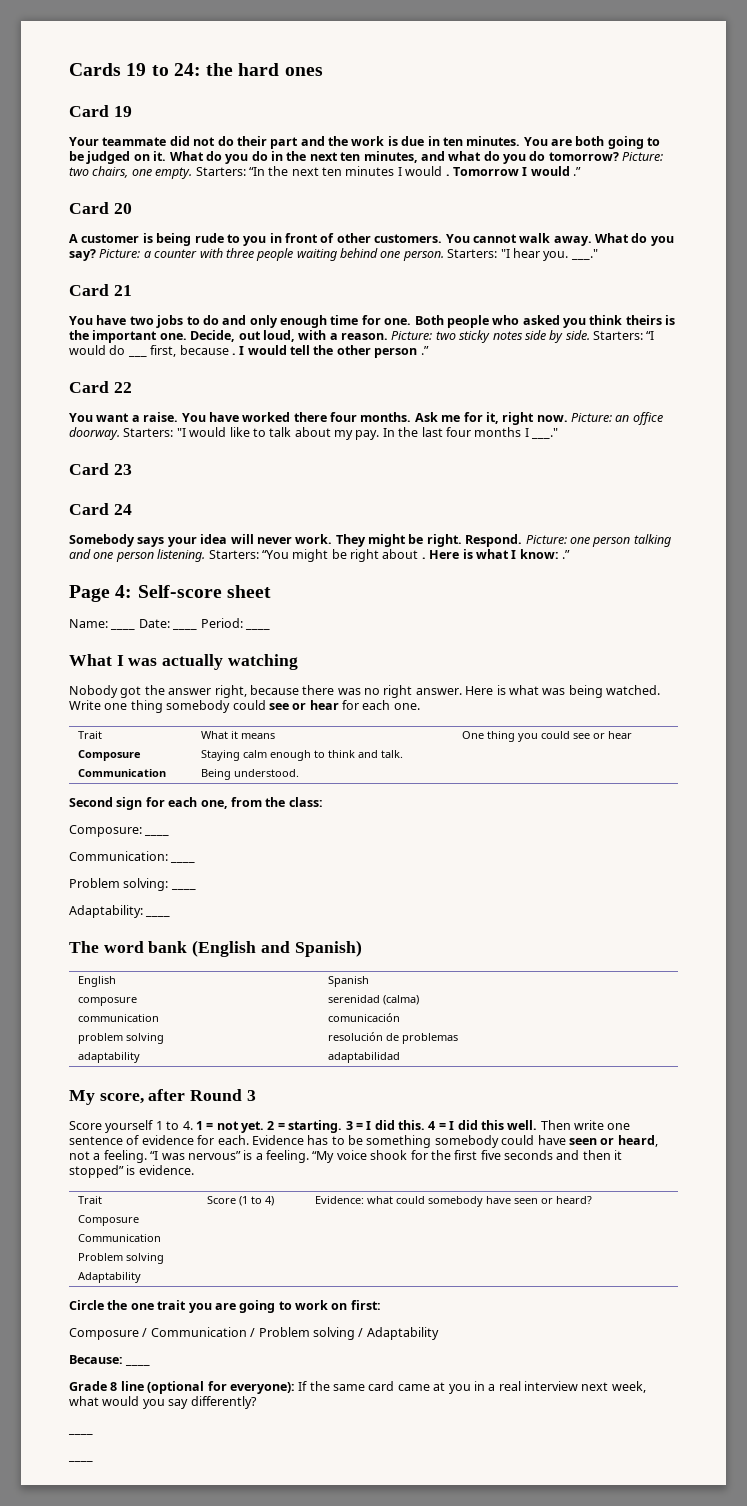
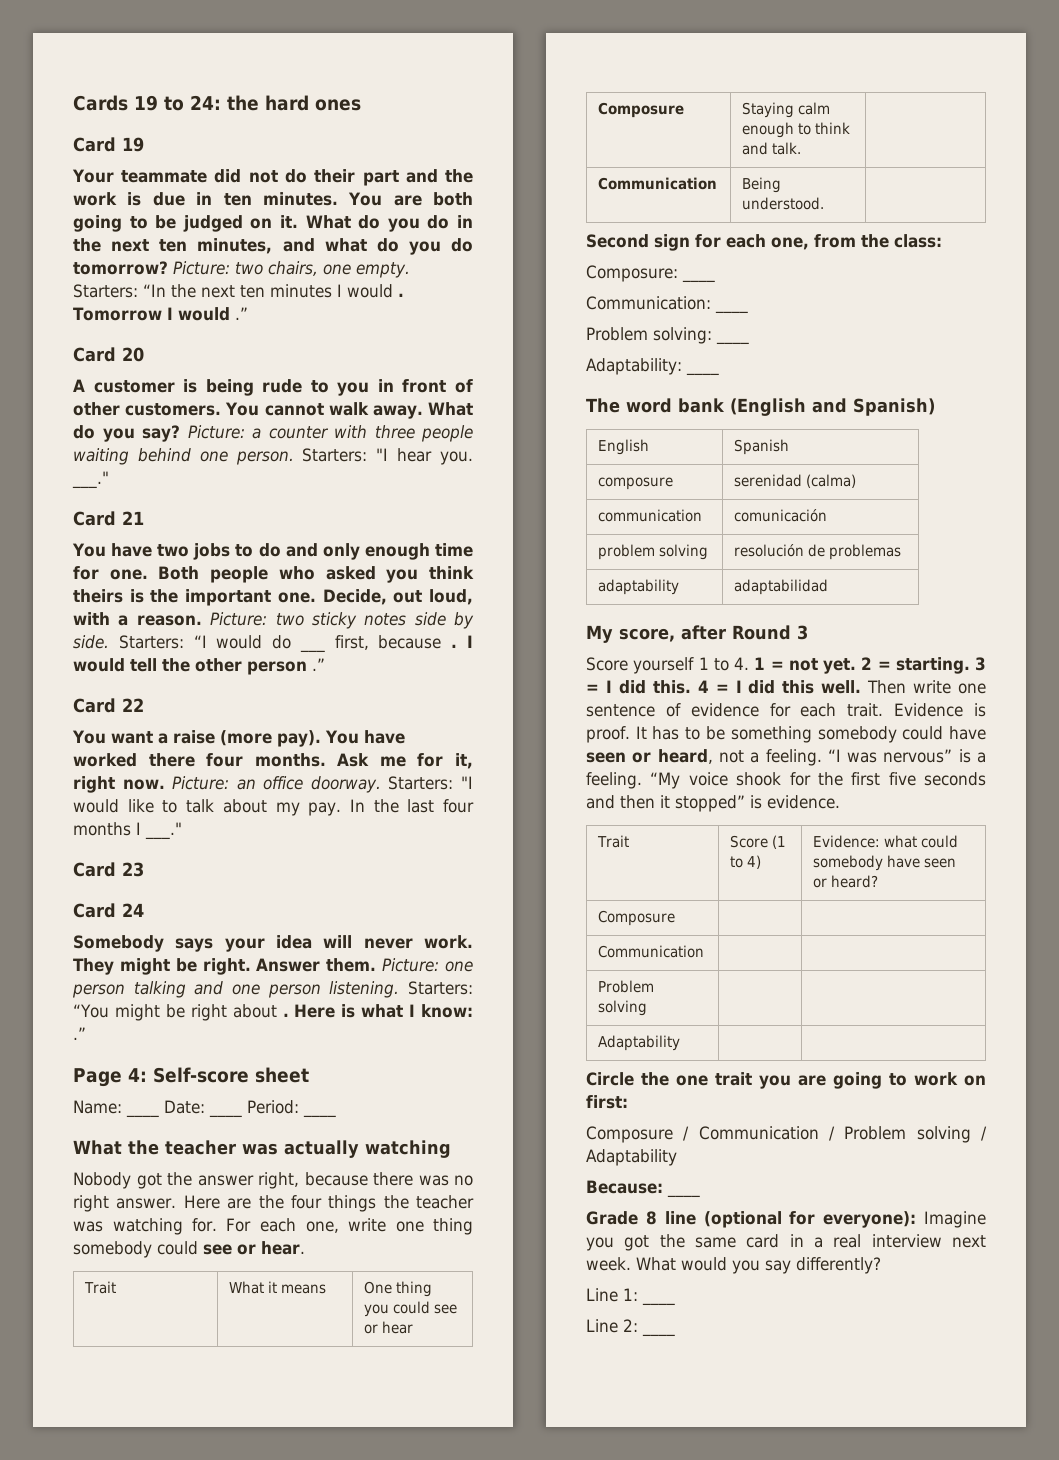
- You want a raise.
+ You want a raise (more pay).
- Respond.
+ Answer them.
- What I was actually watching
+ What the teacher was actually watching
- Here is what was being watched. Write one thing somebody could see or hear for each one.
+ Here are the four things the teacher was watching for. For each one, write one thing somebody could see or hear.
- Then write one sentence of evidence for each. Evidence has to be something somebody could have seen or heard, not a feeling.
+ Then write one sentence of evidence for each trait. Evidence is proof. It has to be something somebody could have seen or heard, not a feeling.
- Grade 8 line (optional for everyone): If the same card came at you in a real interview next week, what would you say differently?
- ____
- ____
+ Grade 8 line (optional for everyone): Imagine you got the same card in a real interview next week. What would you say differently?
+ Line 1: ____
+ Line 2: ____

